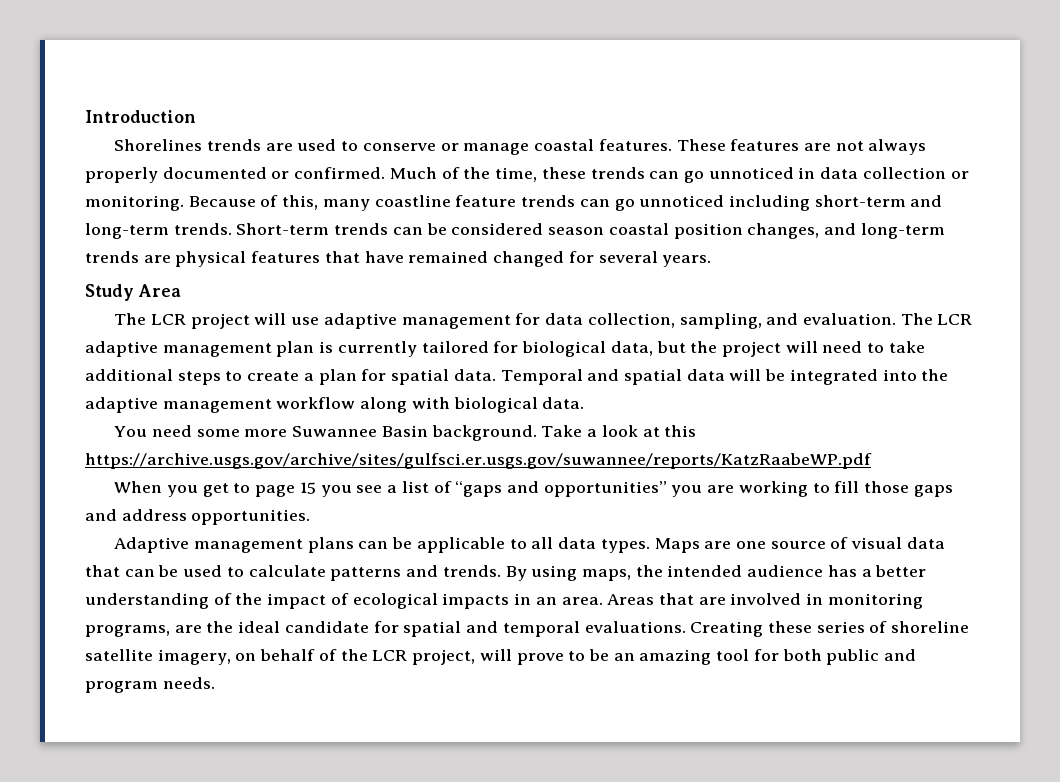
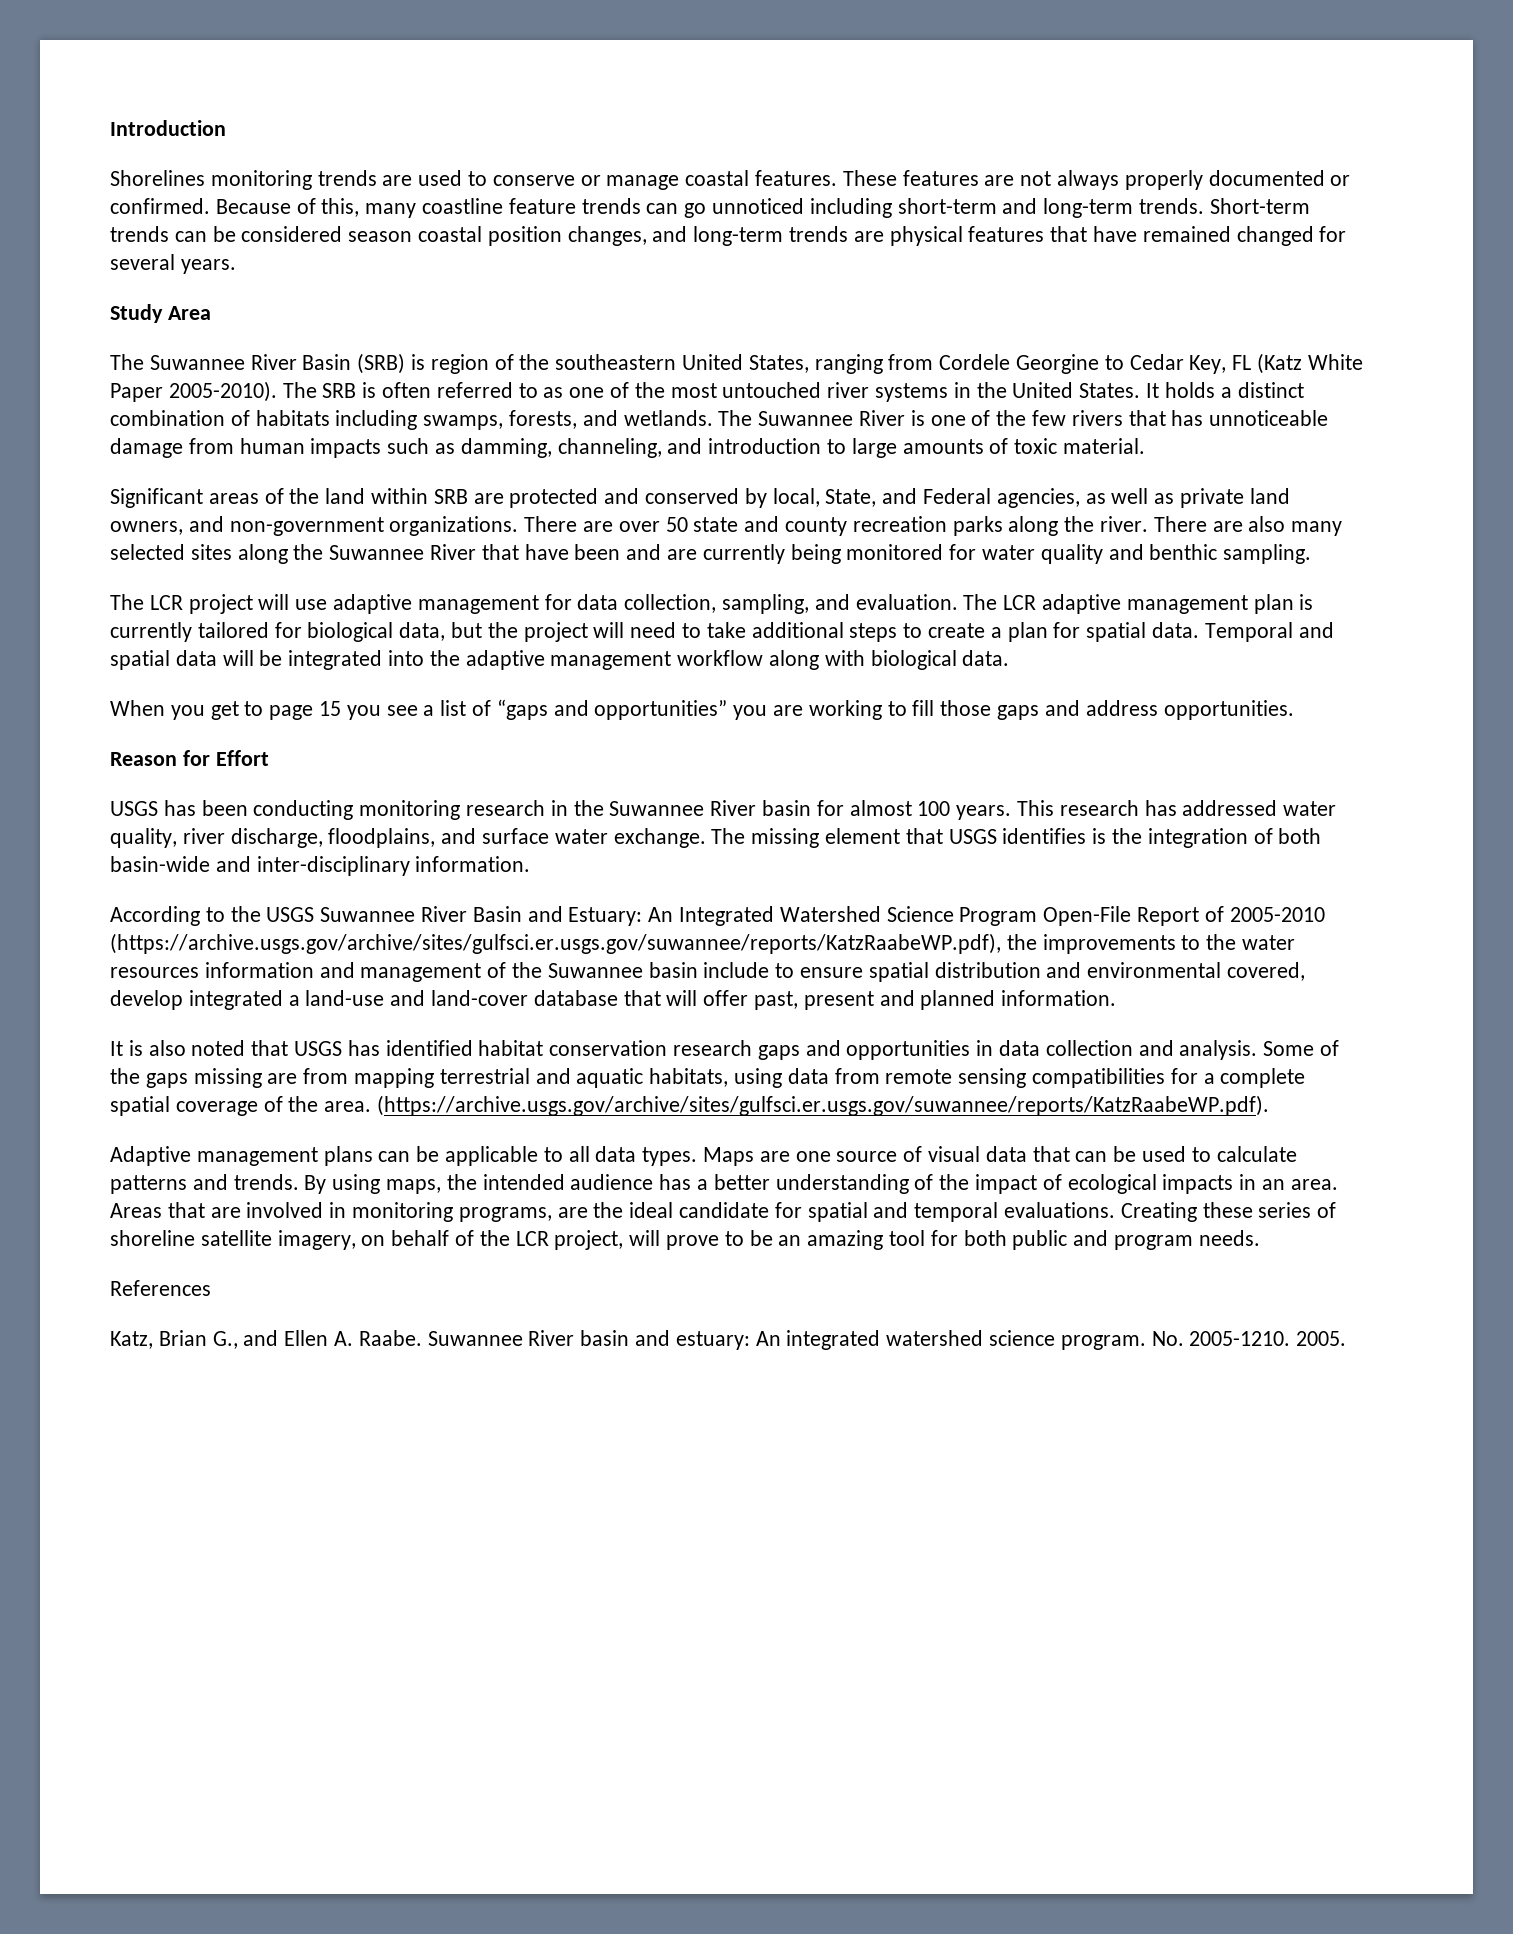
- Shorelines trends are used to conserve or manage coastal features.
+ Shorelines monitoring trends are used to conserve or manage coastal features.
- Much of the time, these trends can go unnoticed in data collection or monitoring.
+ The Suwannee River Basin (SRB) is region of the southeastern United States, ranging from Cordele Georgine to Cedar Key, FL (Katz White Paper 2005-2010). The SRB is often referred to as one of the most untouched river systems in the United States. It holds a distinct combination of habitats including swamps, forests, and wetlands. The Suwannee River is one of the few rivers that has unnoticeable damage from human impacts such as damming, channeling, and introduction to large amounts of toxic material.
+ Significant areas of the land within SRB are protected and conserved by local, State, and Federal agencies, as well as private land owners, and non-government organizations. There are over 50 state and county recreation parks along the river. There are also many selected sites along the Suwannee River that have been and are currently being monitored for water quality and benthic sampling.
- You need some more Suwannee Basin background. Take a look at this https://archive.usgs.gov/archive/sites/gulfsci.er.usgs.gov/suwannee/reports/KatzRaabeWP.pdf
+ Reason for Effort
+ USGS has been conducting monitoring research in the Suwannee River basin for almost 100 years. This research has addressed water quality, river discharge, floodplains, and surface water exchange. The missing element that USGS identifies is the integration of both basin-wide and inter-disciplinary information.
+ According to the USGS Suwannee River Basin and Estuary: An Integrated Watershed Science Program Open-File Report of 2005-2010 (https://archive.usgs.gov/archive/sites/gulfsci.er.usgs.gov/suwannee/reports/KatzRaabeWP.pdf), the improvements to the water resources information and management of the Suwannee basin include to ensure spatial distribution and environmental covered, develop integrated a land-use and land-cover database that will offer past, present and planned information.
+ It is also noted that USGS has identified habitat conservation research gaps and opportunities in data collection and analysis. Some of the gaps missing are from mapping terrestrial and aquatic habitats, using data from remote sensing compatibilities for a complete spatial coverage of the area. (https://archive.usgs.gov/archive/sites/gulfsci.er.usgs.gov/suwannee/reports/KatzRaabeWP.pdf).
+ References
+ Katz, Brian G., and Ellen A. Raabe. Suwannee River basin and estuary: An integrated watershed science program. No. 2005-1210. 2005.

